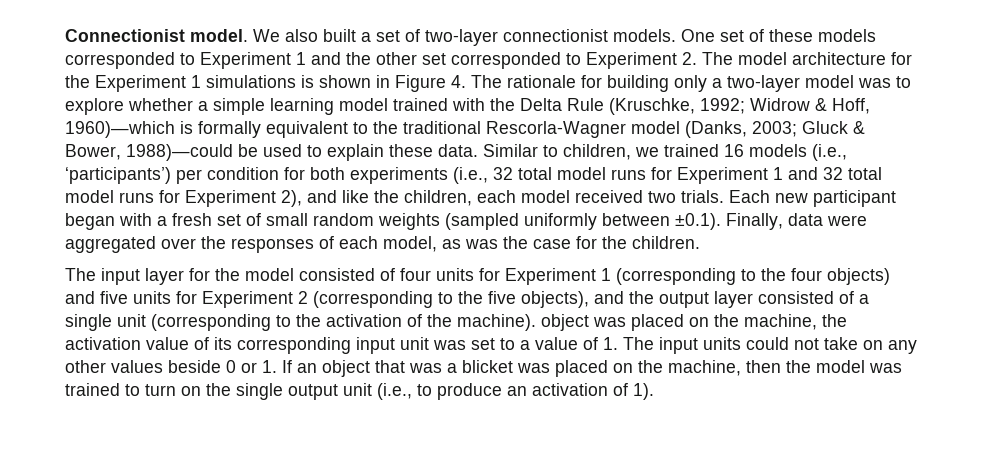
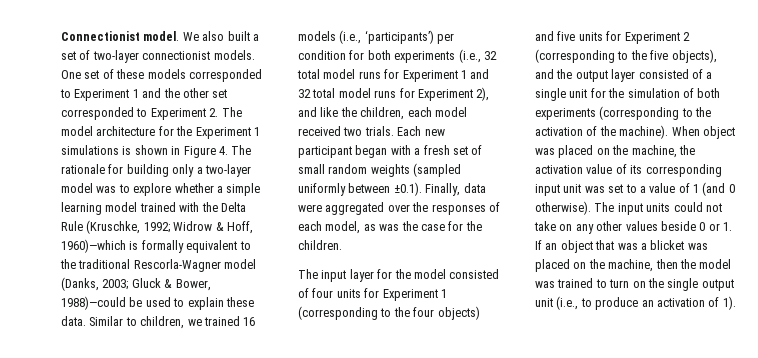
- The input layer for the model consisted of four units for Experiment 1 (corresponding to the four objects) and five units for Experiment 2 (corresponding to the five objects), and the output layer consisted of a single unit (corresponding to the activation of the machine). object was placed on the machine, the activation value of its corresponding input unit was set to a value of 1. The input units could not take on any other values beside 0 or 1. If an object that was a blicket was placed on the machine, then the model was trained to turn on the single output unit (i.e., to produce an activation of 1).
+ The input layer for the model consisted of four units for Experiment 1 (corresponding to the four objects) and five units for Experiment 2 (corresponding to the five objects), and the output layer consisted of a single unit for the simulation of both experiments (corresponding to the activation of the machine). When object was placed on the machine, the activation value of its corresponding input unit was set to a value of 1 (and 0 otherwise). The input units could not take on any other values beside 0 or 1. If an object that was a blicket was placed on the machine, then the model was trained to turn on the single output unit (i.e., to produce an activation of 1).

